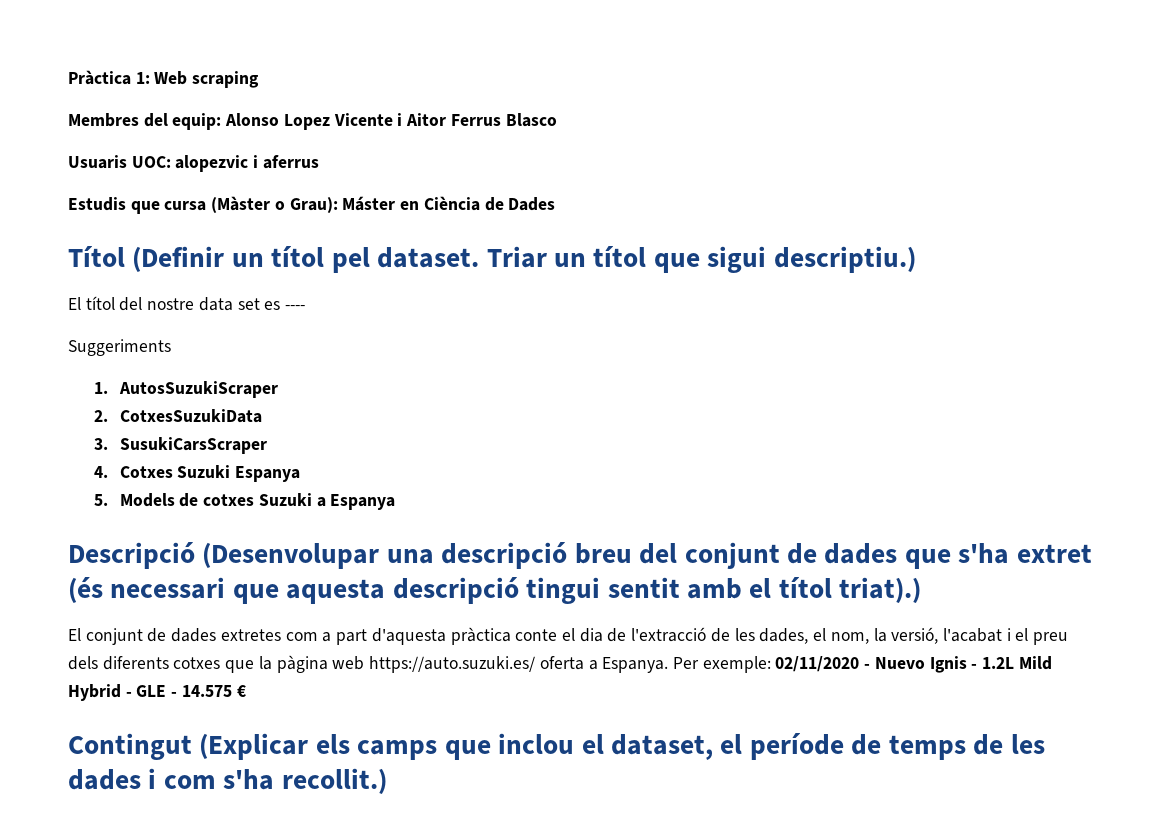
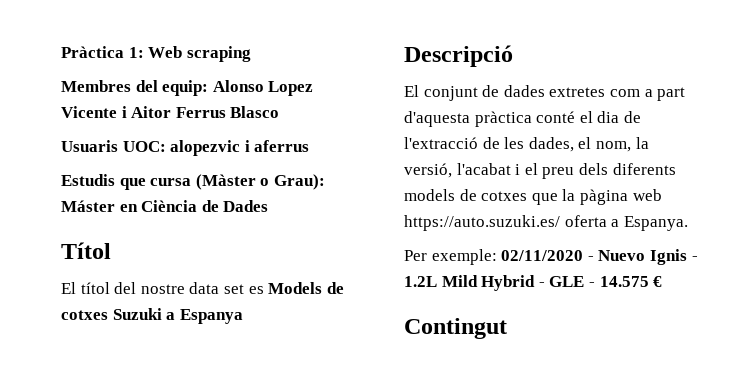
- Títol (Definir un títol pel dataset. Triar un títol que sigui descriptiu.)
+ Títol
- El títol del nostre data set es ----
- Suggeriments
- 1. AutosSuzukiScraper
- 2. CotxesSuzukiData
- 3. SusukiCarsScraper
- 4. Cotxes Suzuki Espanya
- 5. Models de cotxes Suzuki a Espanya
+ El títol del nostre data set es Models de cotxes Suzuki a Espanya
- Descripció (Desenvolupar una descripció breu del conjunt de dades que s'ha extret (és necessari que aquesta descripció tingui sentit amb el títol triat).)
+ Descripció
- El conjunt de dades extretes com a part d'aquesta pràctica conte el dia de l'extracció de les dades, el nom, la versió, l'acabat i el preu dels diferents cotxes que la pàgina web https://auto.suzuki.es/ oferta a Espanya. Per exemple: 02/11/2020 - Nuevo Ignis - 1.2L Mild Hybrid - GLE - 14.575 €
+ El conjunt de dades extretes com a part d'aquesta pràctica conté el dia de l'extracció de les dades, el nom, la versió, l'acabat i el preu dels diferents models de cotxes que la pàgina web https://auto.suzuki.es/ oferta a Espanya.
+ Per exemple: 02/11/2020 - Nuevo Ignis - 1.2L Mild Hybrid - GLE - 14.575 €
- Contingut (Explicar els camps que inclou el dataset, el període de temps de les dades i com s'ha recollit.)
+ Contingut

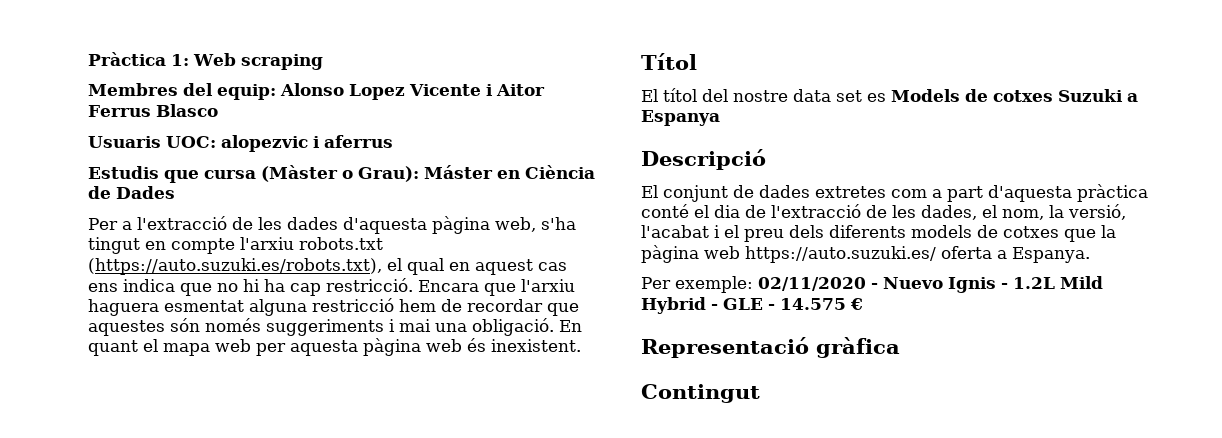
+ Per a l'extracció de les dades d'aquesta pàgina web, s'ha tingut en compte l'arxiu robots.txt (https://auto.suzuki.es/robots.txt), el qual en aquest cas ens indica que no hi ha cap restricció. Encara que l'arxiu haguera esmentat alguna restricció hem de recordar que aquestes són només suggeriments i mai una obligació. En quant el mapa web per aquesta pàgina web és inexistent.
+ Representació gràfica

